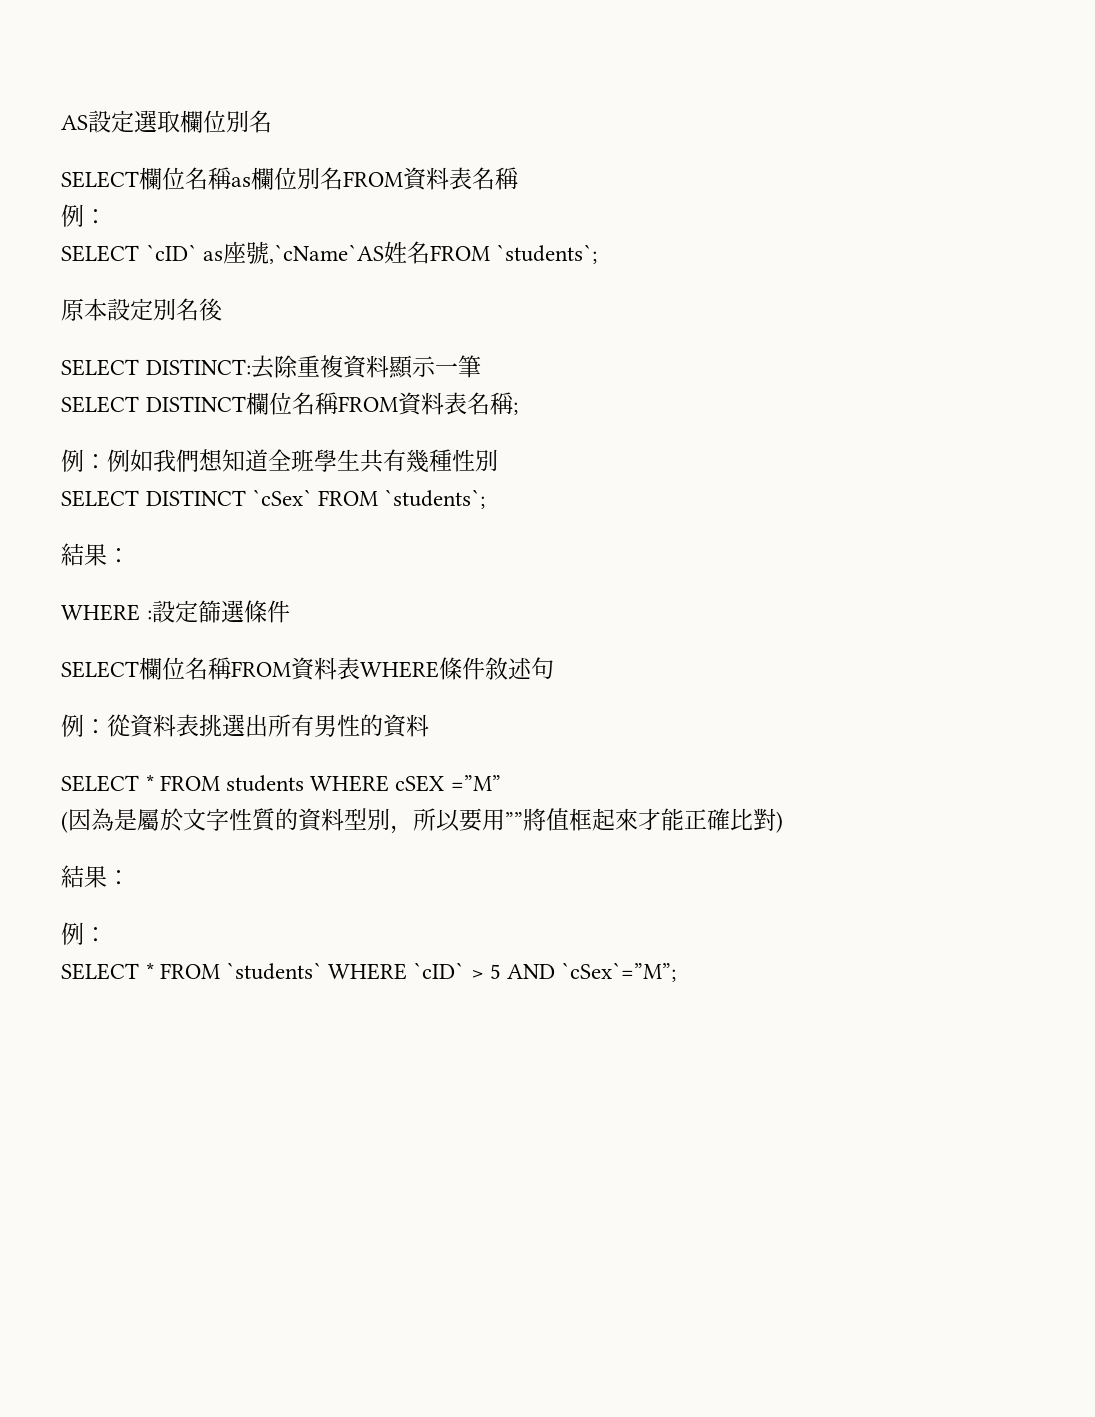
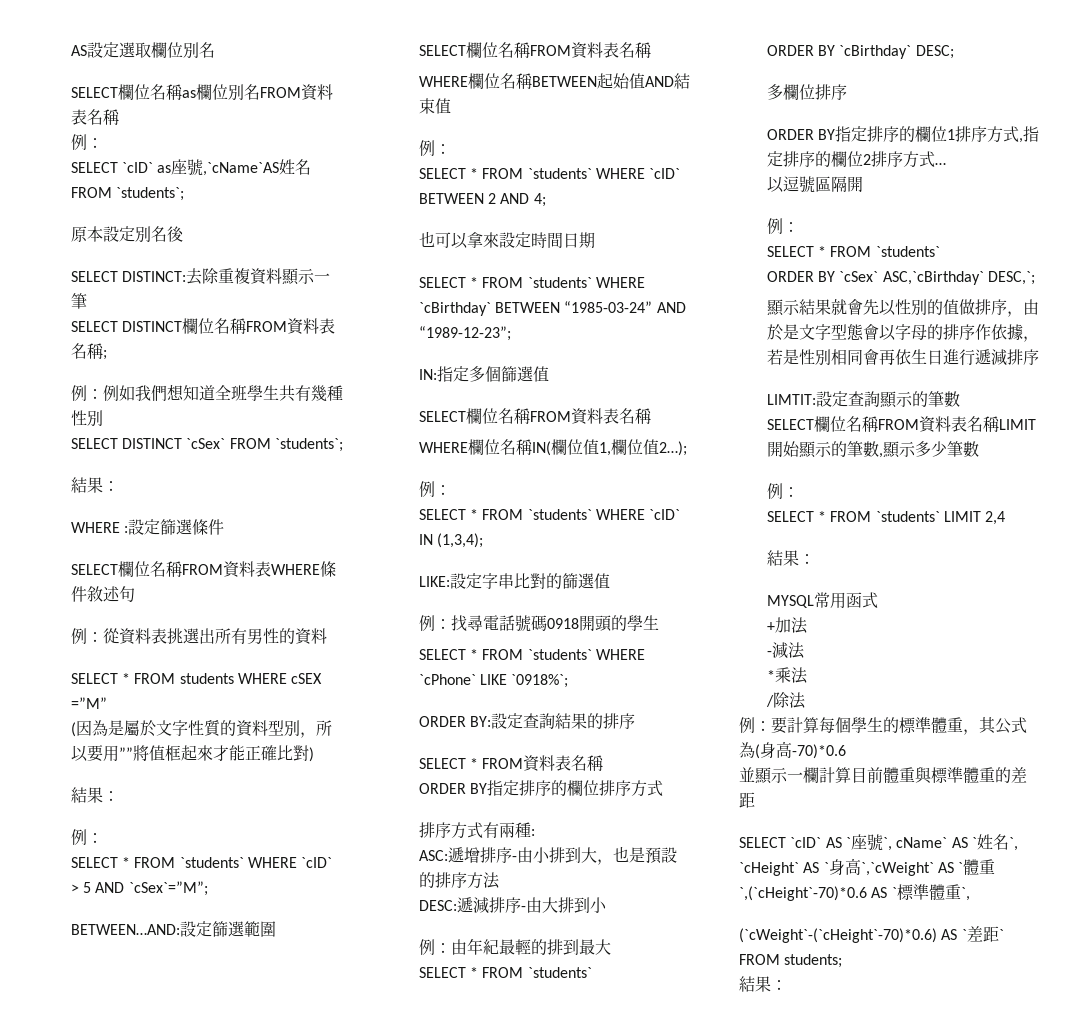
+ BETWEEN…AND:設定篩選範圍
+ SELECT欄位名稱FROM資料表名稱
+ WHERE欄位名稱BETWEEN起始值AND結束值
+ 例：
+ SELECT * FROM `students` WHERE `cID` BETWEEN 2 AND 4;
+ 也可以拿來設定時間日期
+ SELECT * FROM `students` WHERE `cBirthday` BETWEEN “1985-03-24” AND “1989-12-23”;
+ IN:指定多個篩選值
+ SELECT欄位名稱FROM資料表名稱
+ WHERE欄位名稱IN(欄位值1,欄位值2…);
+ 例：
+ SELECT * FROM `students` WHERE `cID` IN (1,3,4);
+ LIKE:設定字串比對的篩選值
+ 例：找尋電話號碼0918開頭的學生
+ SELECT * FROM `students` WHERE `cPhone` LIKE `0918%`;
+ ORDER BY:設定查詢結果的排序
+ SELECT * FROM資料表名稱
+ ORDER BY指定排序的欄位排序方式
+ 排序方式有兩種:
+ ASC:遞增排序-由小排到大，也是預設的排序方法
+ DESC:遞減排序-由大排到小
+ 例：由年紀最輕的排到最大
+ SELECT * FROM `students`
+ ORDER BY `cBirthday` DESC;
+ 多欄位排序
+ ORDER BY指定排序的欄位1排序方式,指定排序的欄位2排序方式…
+ 以逗號區隔開
+ 例：
+ SELECT * FROM `students`
+ ORDER BY `cSex` ASC,`cBirthday` DESC,`;
+ 顯示結果就會先以性別的值做排序，由於是文字型態會以字母的排序作依據，若是性別相同會再依生日進行遞減排序
+ LIMTIT:設定查詢顯示的筆數
+ SELECT欄位名稱FROM資料表名稱LIMIT開始顯示的筆數,顯示多少筆數
+ 例：
+ SELECT * FROM `students` LIMIT 2,4
+ 結果：
+ MYSQL常用函式
+ +加法
+ -減法
+ *乘法
+ /除法
+ 例：要計算每個學生的標準體重，其公式為(身高-70)*0.6
+ 並顯示一欄計算目前體重與標準體重的差距
+ SELECT `cID` AS `座號`, cName` AS `姓名`, `cHeight` AS `身高`,`cWeight` AS `體重`,(`cHeight`-70)*0.6 AS `標準體重`,
+ (`cWeight`-(`cHeight`-70)*0.6) AS `差距` FROM students;
+ 結果：

